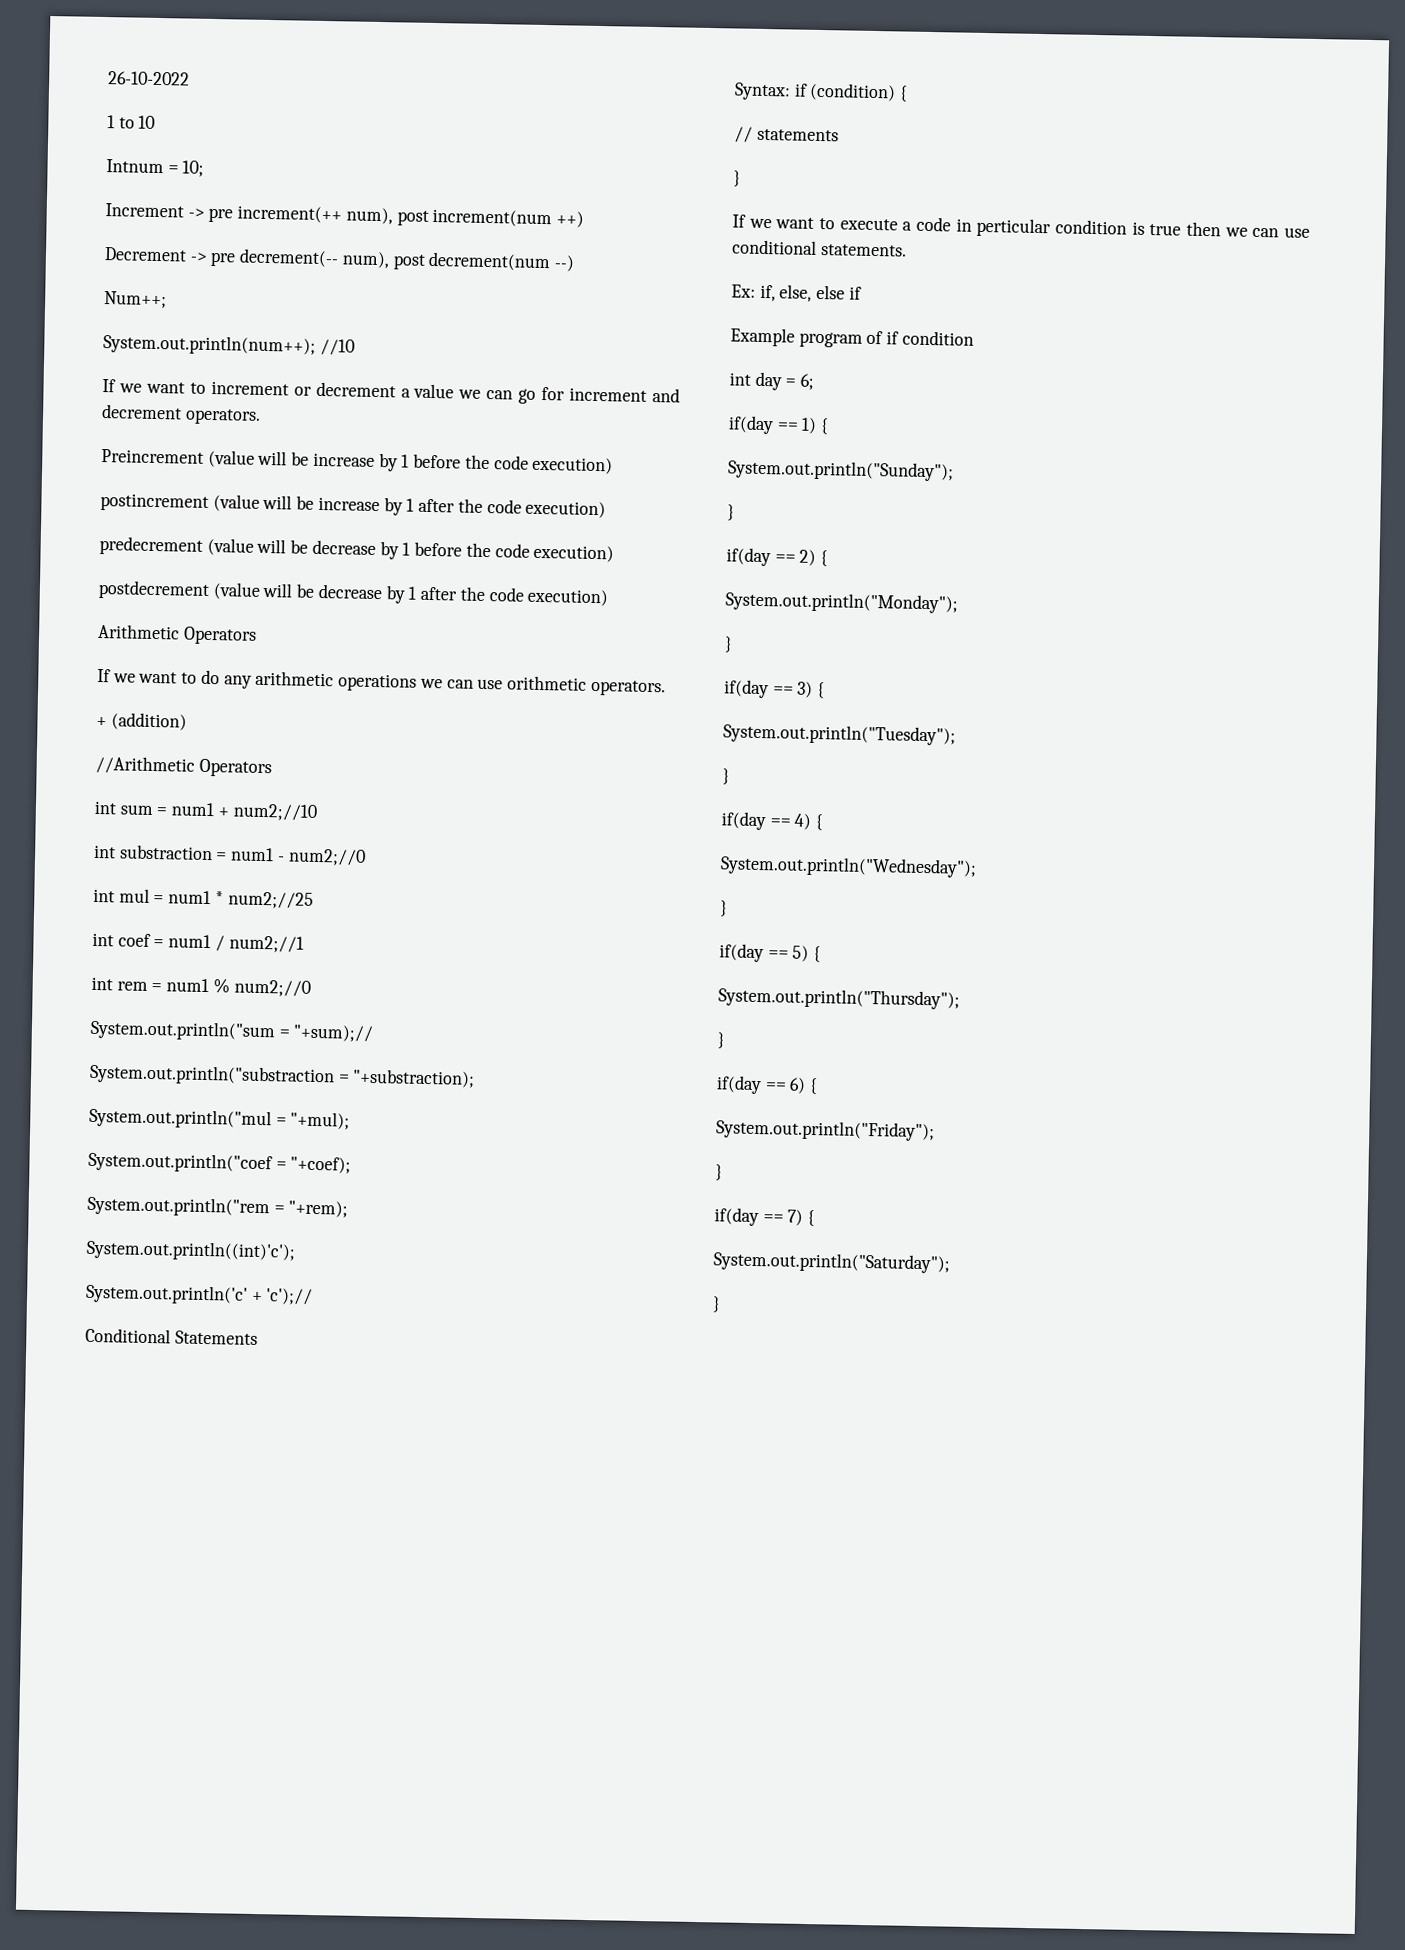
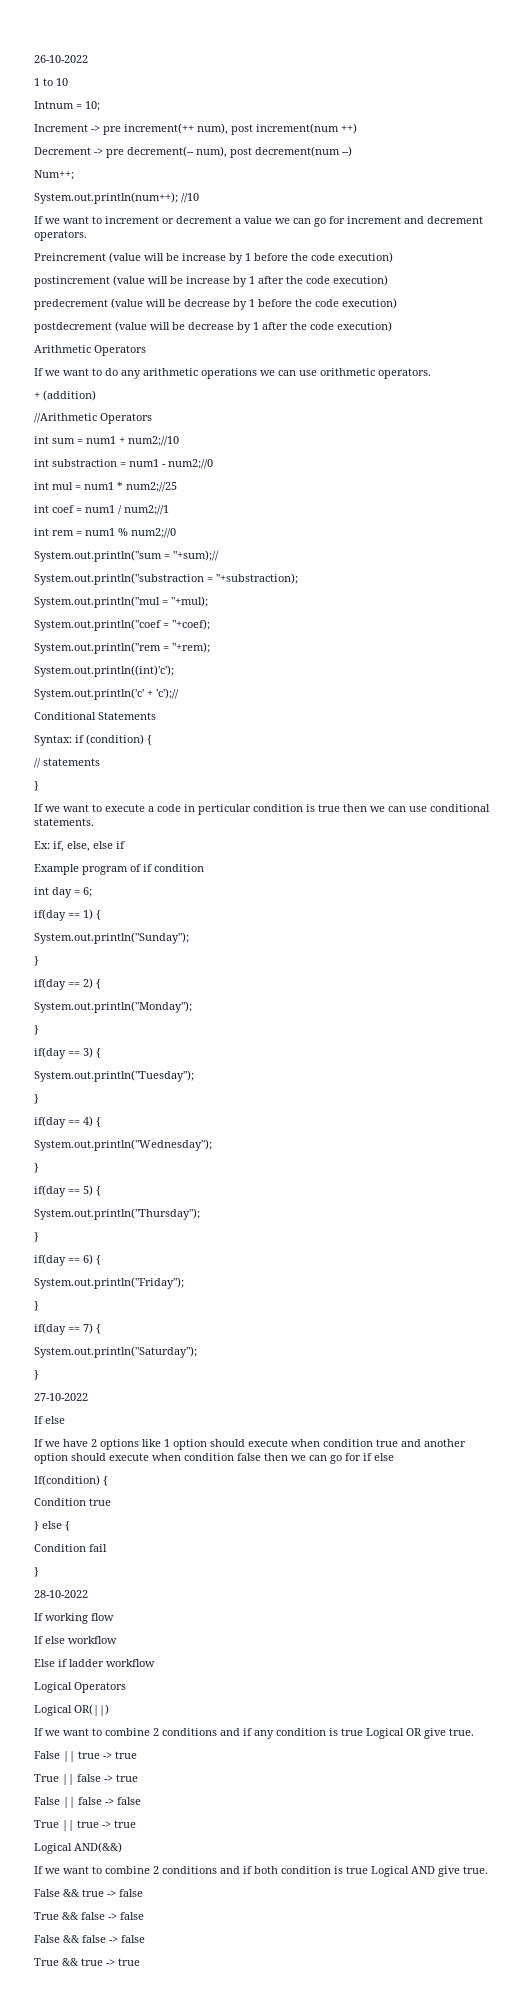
+ 27-10-2022
+ If else
+ If we have 2 options like 1 option should execute when condition true and another option should execute when condition false then we can go for if else
+ If(condition) {
+ Condition true
+ } else {
+ Condition fail
+ }
+ 28-10-2022
+ If working flow
+ If else workflow
+ Else if ladder workflow
+ Logical Operators
+ Logical OR(||)
+ If we want to combine 2 conditions and if any condition is true Logical OR give true.
+ False || true -> true
+ True || false -> true
+ False || false -> false
+ True || true -> true
+ Logical AND(&&)
+ If we want to combine 2 conditions and if both condition is true Logical AND give true.
+ False && true -> false
+ True && false -> false
+ False && false -> false
+ True && true -> true

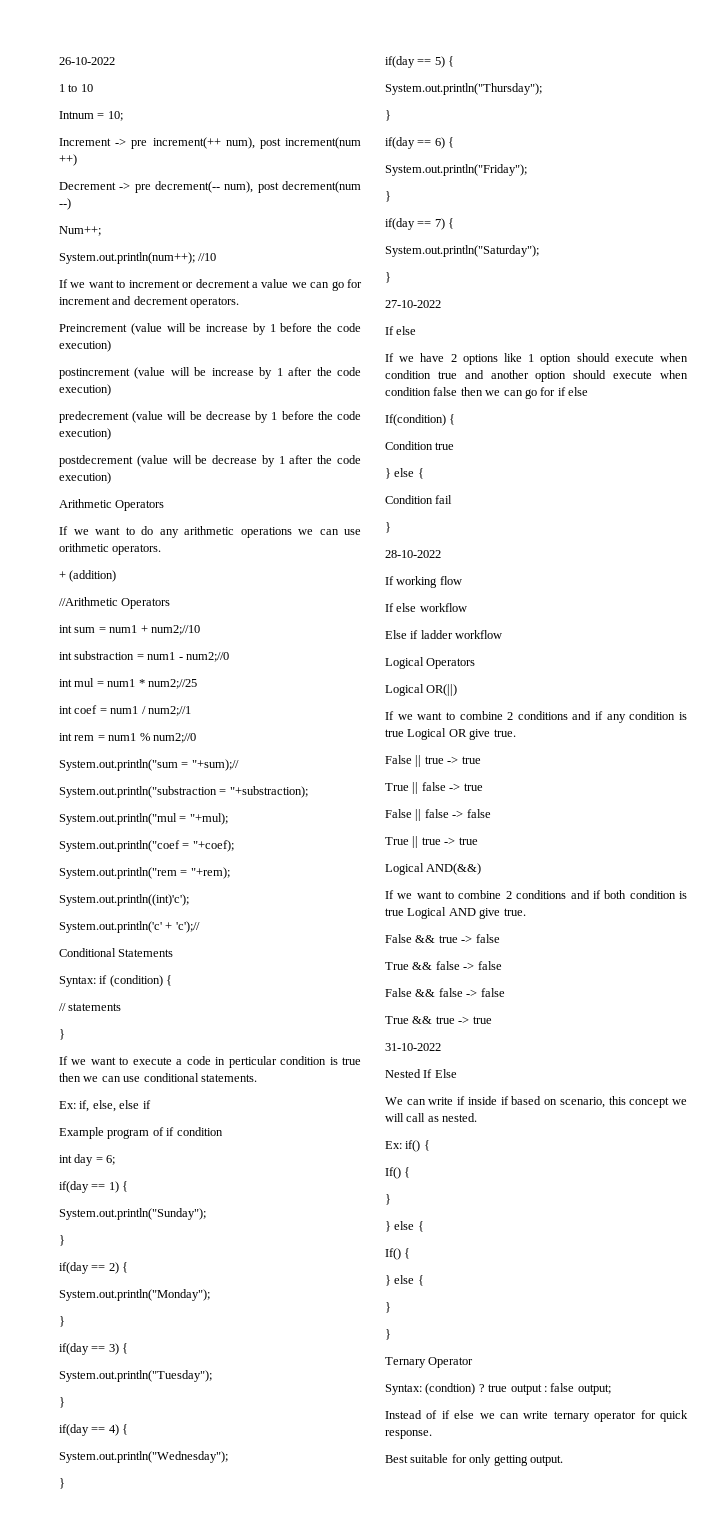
+ 31-10-2022
+ Nested If Else
+ We can write if inside if based on scenario, this concept we will call as nested.
+ Ex: if() {
+ If() {
+ }
+ } else {
+ If() {
+ } else {
+ }
+ }
+ Ternary Operator
+ Syntax: (condtion) ? true output : false output;
+ Instead of if else we can write ternary operator for quick response.
+ Best suitable for only getting output.

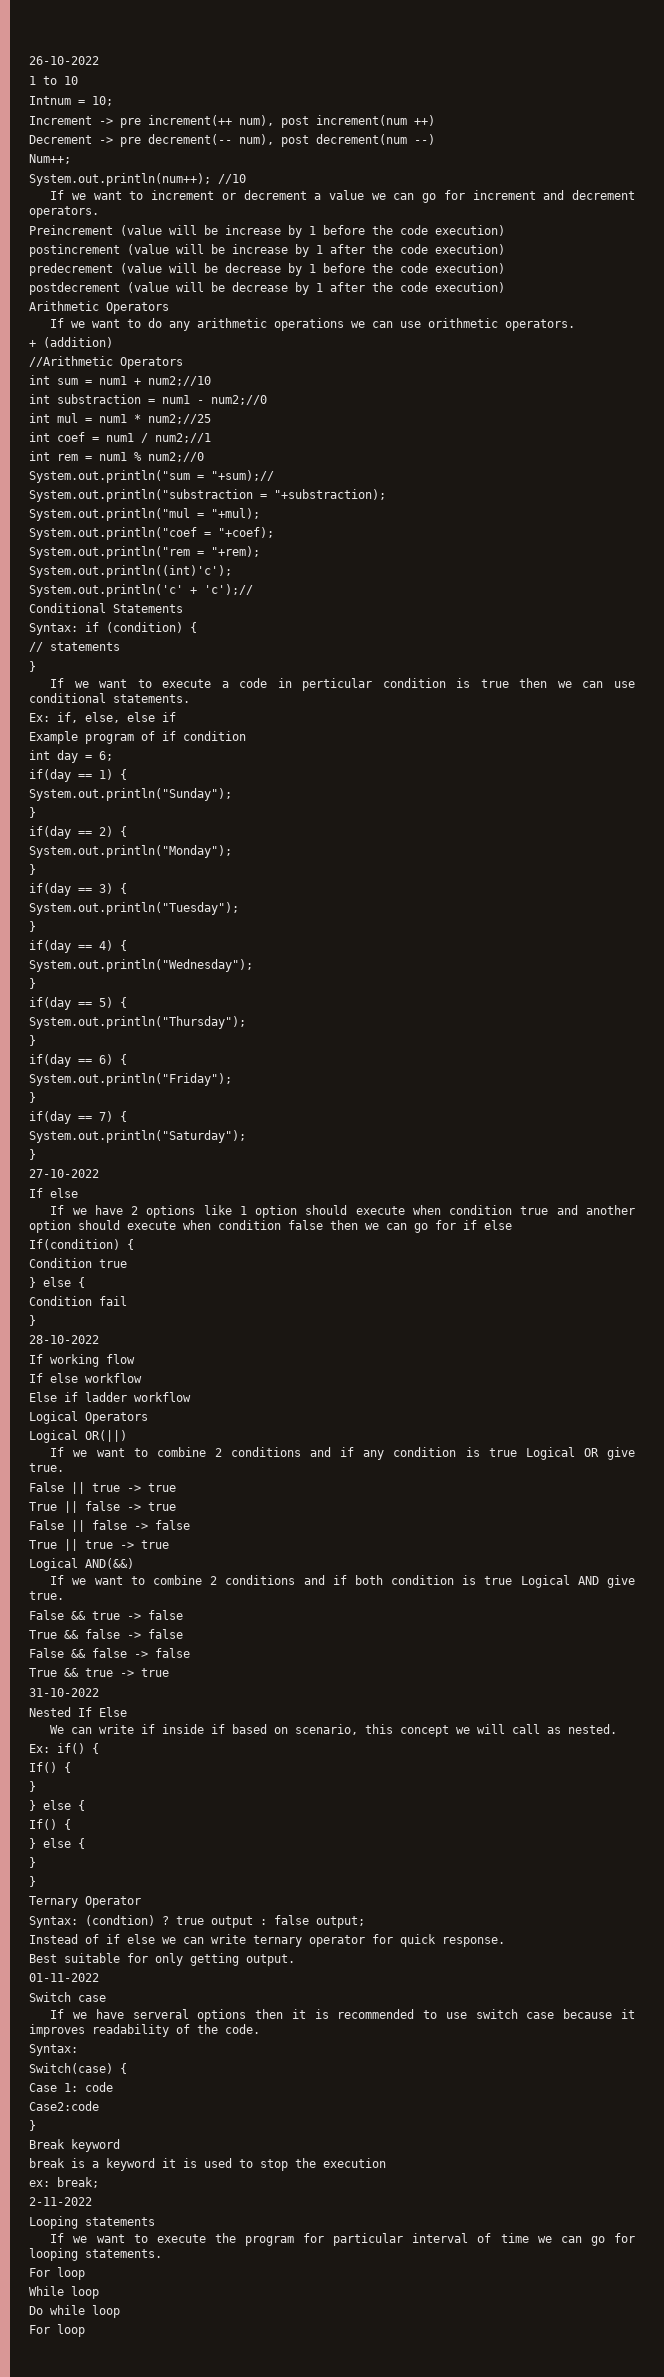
+ 01-11-2022
+ Switch case
+ If we have serveral options then it is recommended to use switch case because it improves readability of the code.
+ Syntax:
+ Switch(case) {
+ Case 1: code
+ Case2:code
+ }
+ Break keyword
+ break is a keyword it is used to stop the execution
+ ex: break;
+ 2-11-2022
+ Looping statements
+ If we want to execute the program for particular interval of time we can go for looping statements.
+ For loop
+ While loop
+ Do while loop
+ For loop

